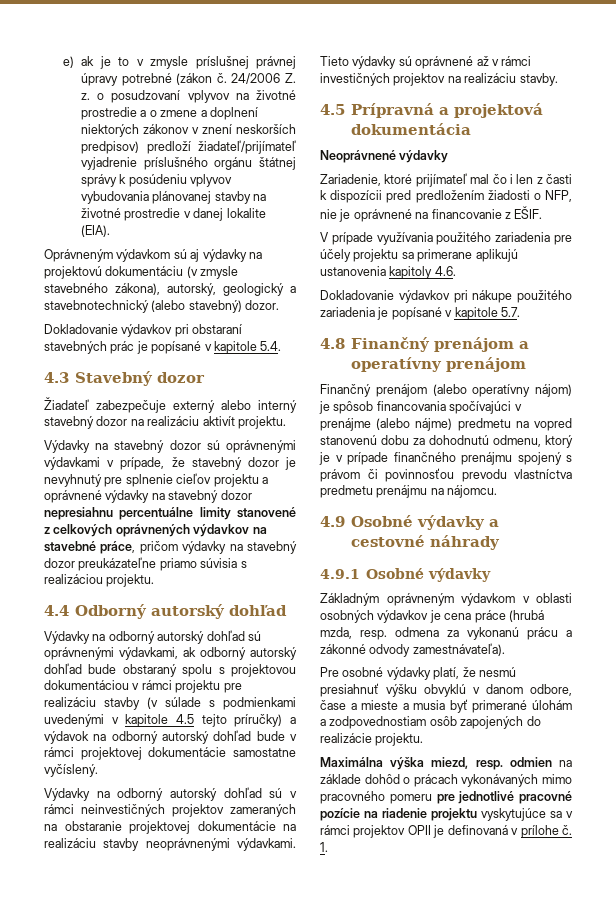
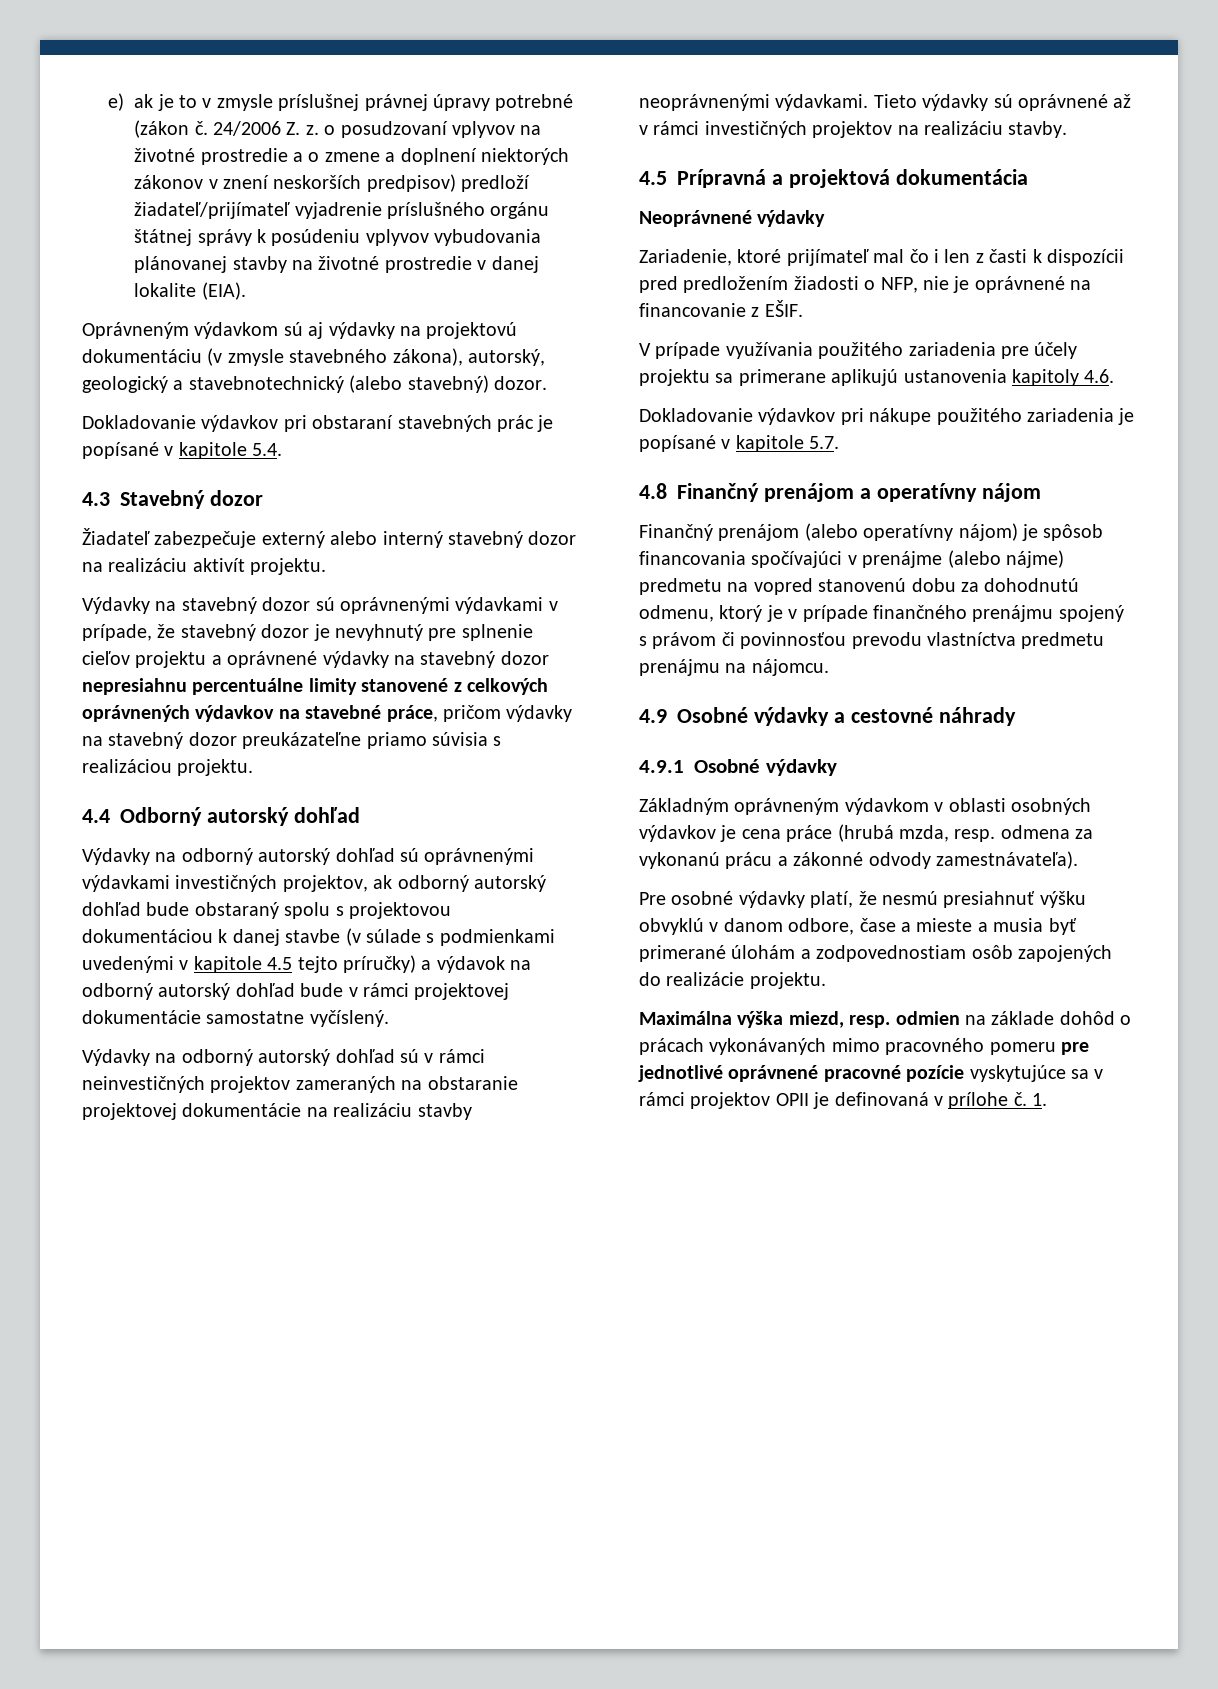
- Výdavky na odborný autorský dohľad sú oprávnenými výdavkami, ak odborný autorský dohľad bude obstaraný spolu s projektovou dokumentáciou v rámci projektu pre realizáciu stavby (v súlade s podmienkami uvedenými v kapitole 4.5 tejto príručky) a výdavok na odborný autorský dohľad bude v rámci projektovej dokumentácie samostatne vyčíslený.
+ Výdavky na odborný autorský dohľad sú oprávnenými výdavkami investičných projektov, ak odborný autorský dohľad bude obstaraný spolu s projektovou dokumentáciou k danej stavbe (v súlade s podmienkami uvedenými v kapitole 4.5 tejto príručky) a výdavok na odborný autorský dohľad bude v rámci projektovej dokumentácie samostatne vyčíslený.
- 4.8 Finančný prenájom a operatívny prenájom
+ 4.8 Finančný prenájom a operatívny nájom
- Maximálna výška miezd, resp. odmien na základe dohôd o prácach vykonávaných mimo pracovného pomeru pre jednotlivé pracovné pozície na riadenie projektu vyskytujúce sa v rámci projektov OPII je definovaná v prílohe č.
+ Maximálna výška miezd, resp. odmien na základe dohôd o prácach vykonávaných mimo pracovného pomeru pre jednotlivé oprávnené pracovné pozície vyskytujúce sa v rámci projektov OPII je definovaná v prílohe č.

